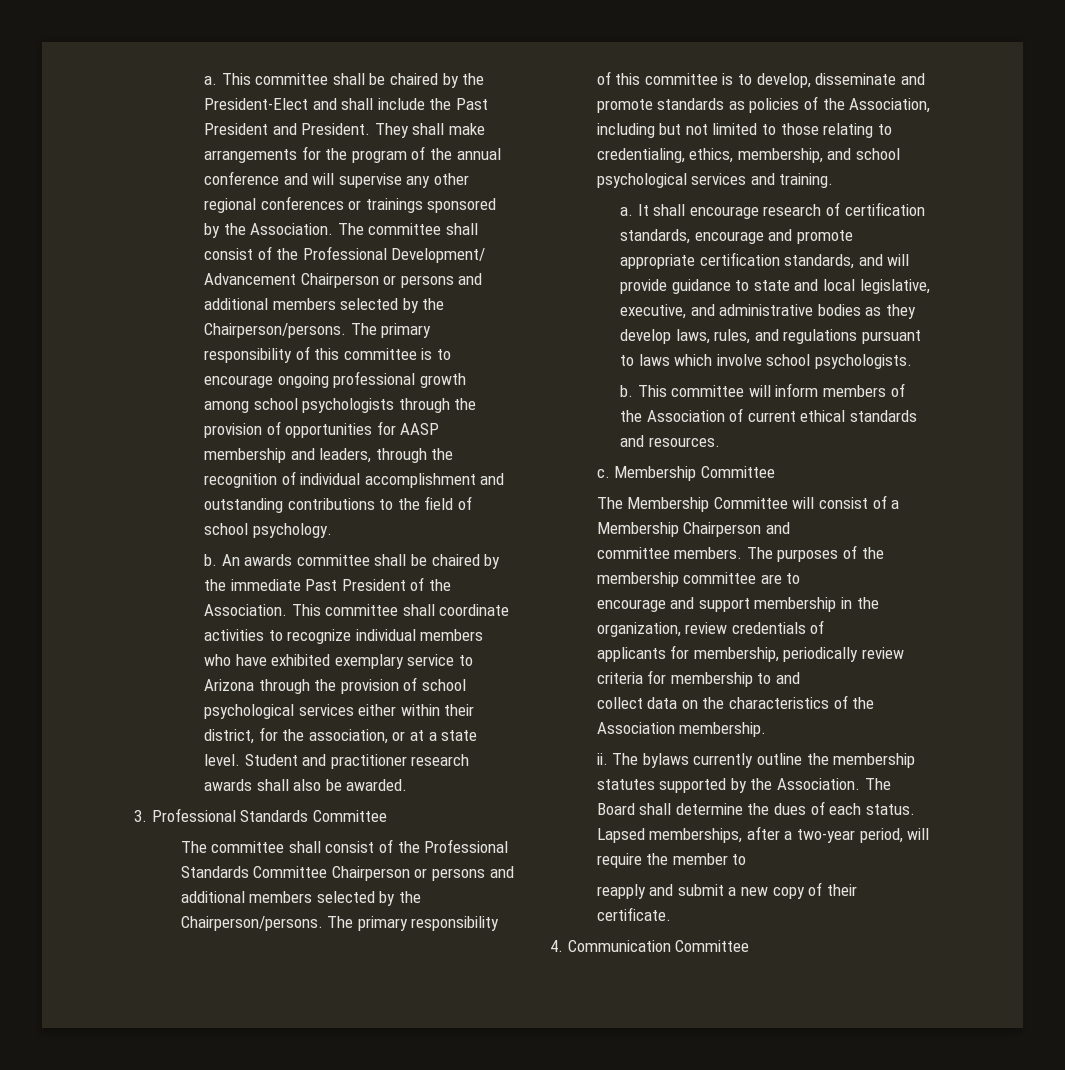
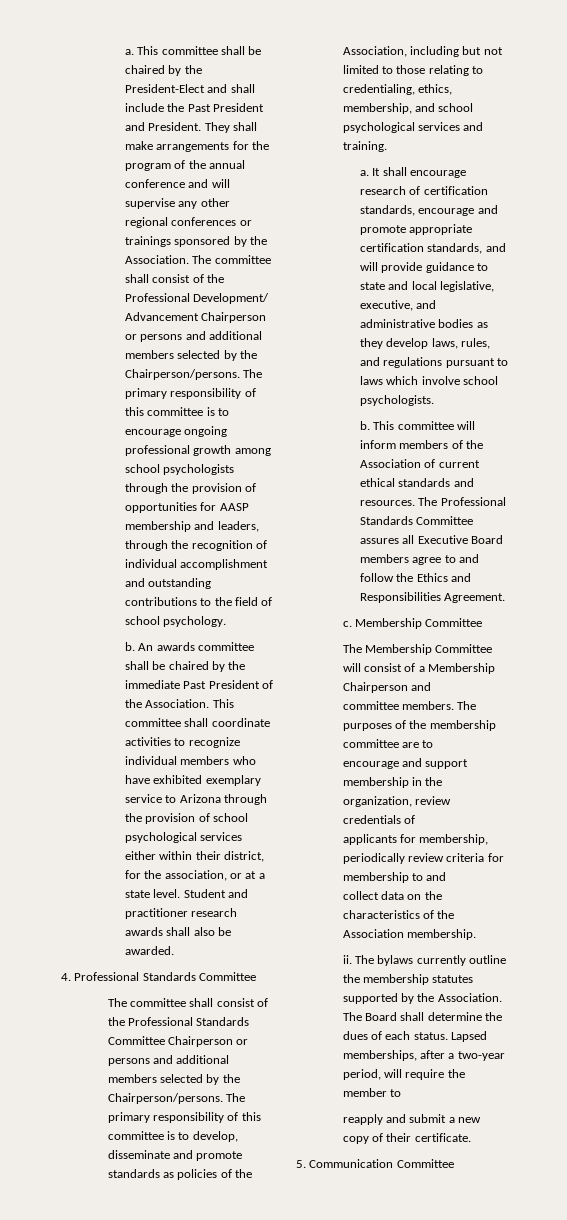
- 3. Professional Standards Committee
+ 4. Professional Standards Committee
+ The Professional Standards Committee assures all Executive Board members agree to and follow the Ethics and Responsibilities Agreement.
- 4. Communication Committee
+ 5. Communication Committee

